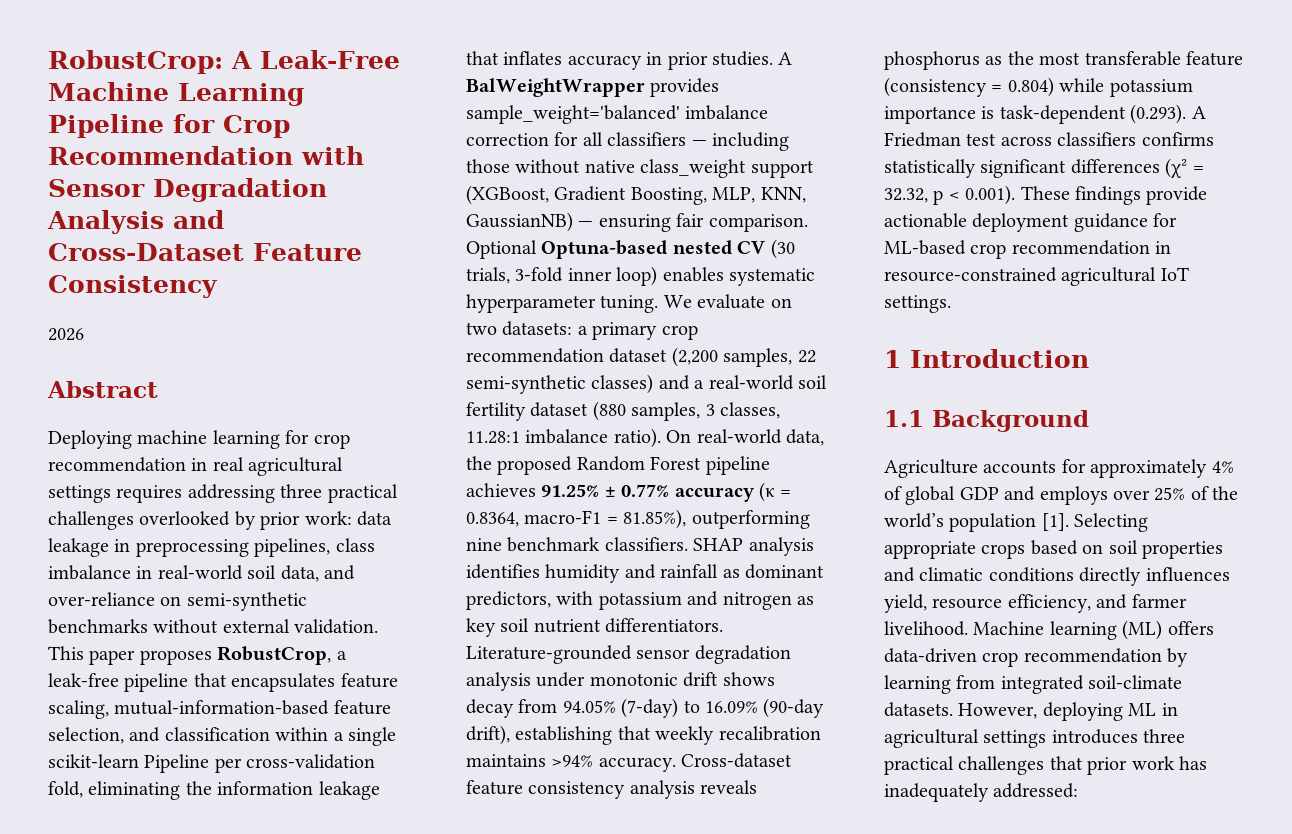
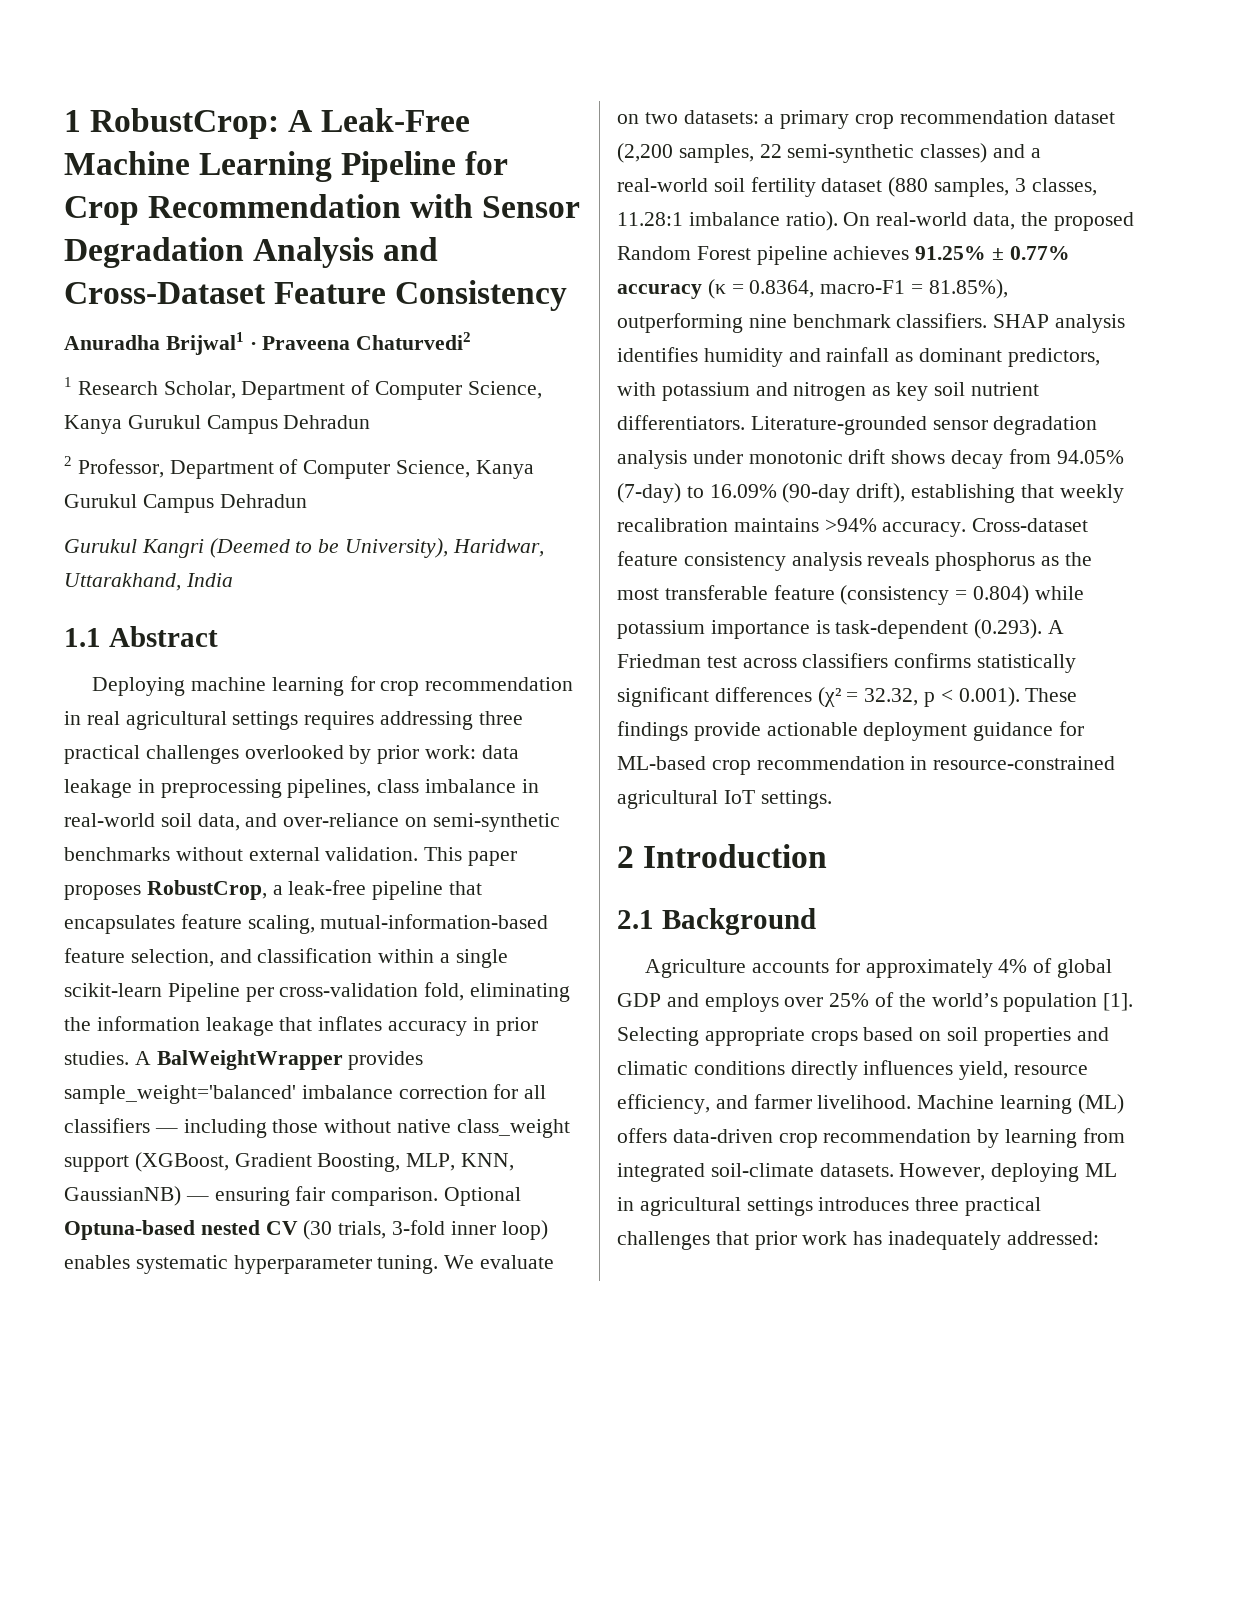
- RobustCrop: A Leak-Free Machine Learning Pipeline for Crop Recommendation with Sensor Degradation Analysis and Cross-Dataset Feature Consistency
+ 1 RobustCrop: A Leak-Free Machine Learning Pipeline for Crop Recommendation with Sensor Degradation Analysis and Cross-Dataset Feature Consistency
- 2026
- Abstract
+ Anuradha Brijwal1 · Praveena Chaturvedi2
+ 1 Research Scholar, Department of Computer Science, Kanya Gurukul Campus Dehradun
+ 2 Professor, Department of Computer Science, Kanya Gurukul Campus Dehradun
+ Gurukul Kangri (Deemed to be University), Haridwar, Uttarakhand, India
+ 1.1 Abstract
- 1 Introduction
+ 2 Introduction
- 1.1 Background
+ 2.1 Background

